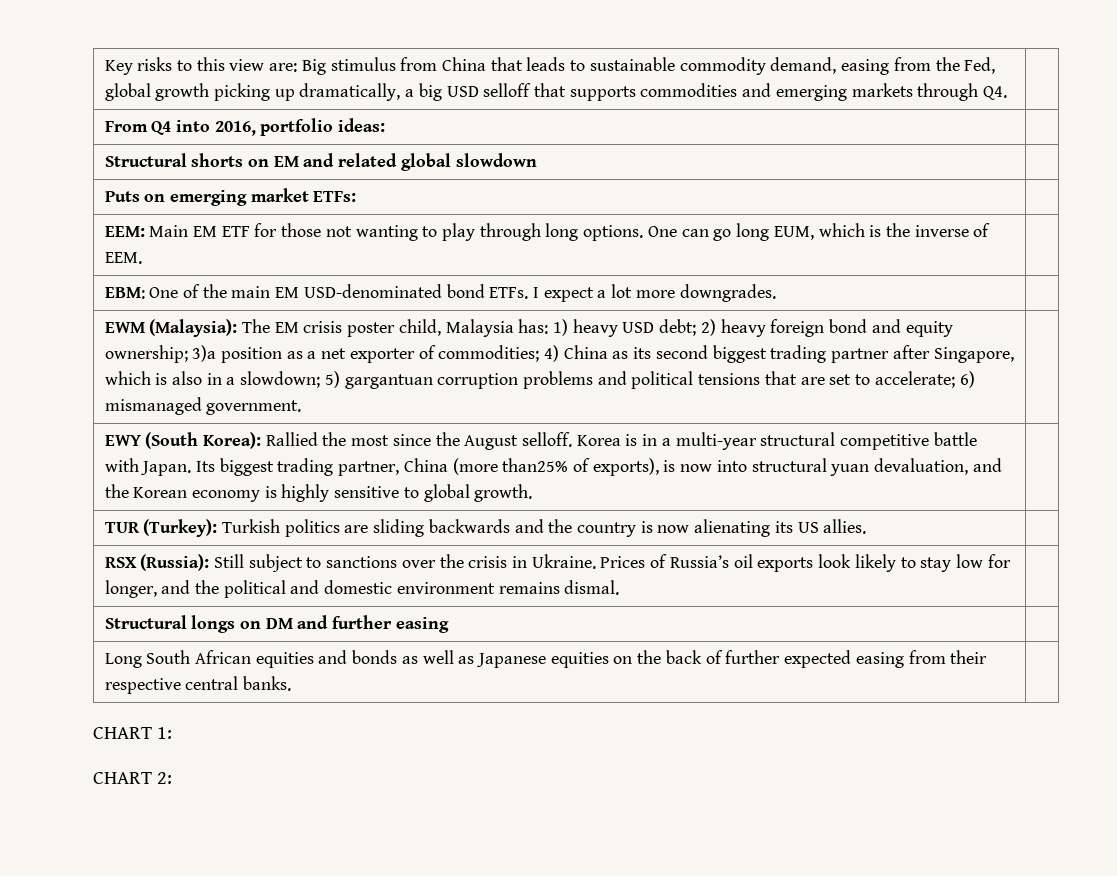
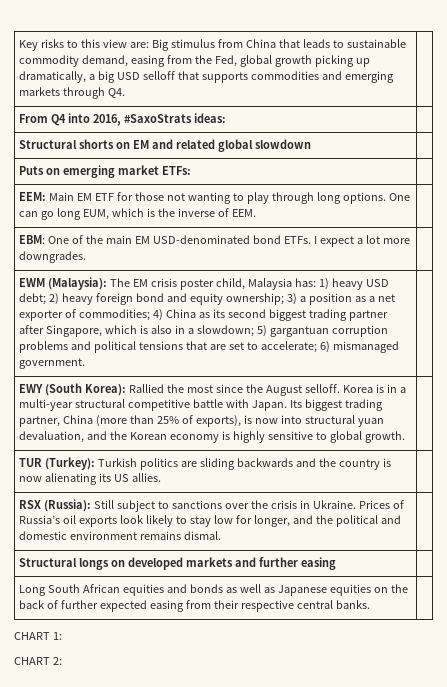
- From Q4 into 2016, portfolio ideas: |
+ From Q4 into 2016, #SaxoStrats ideas: |
- EWM (Malaysia): The EM crisis poster child, Malaysia has: 1) heavy USD debt; 2) heavy foreign bond and equity ownership; 3)a position as a net exporter of commodities; 4) China as its second biggest trading partner after Singapore, which is also in a slowdown; 5) gargantuan corruption problems and political tensions that are set to accelerate; 6) mismanaged government.
+ EWM (Malaysia): The EM crisis poster child, Malaysia has: 1) heavy USD debt; 2) heavy foreign bond and equity ownership; 3) a position as a net exporter of commodities; 4) China as its second biggest trading partner after Singapore, which is also in a slowdown; 5) gargantuan corruption problems and political tensions that are set to accelerate; 6) mismanaged government.
- Its biggest trading partner, China (more than25% of exports), is now into structural yuan devaluation, and the Korean economy is highly sensitive to global growth.
+ Its biggest trading partner, China (more than 25% of exports), is now into structural yuan devaluation, and the Korean economy is highly sensitive to global growth.
- Structural longs on DM and further easing |
+ Structural longs on developed markets and further easing |

